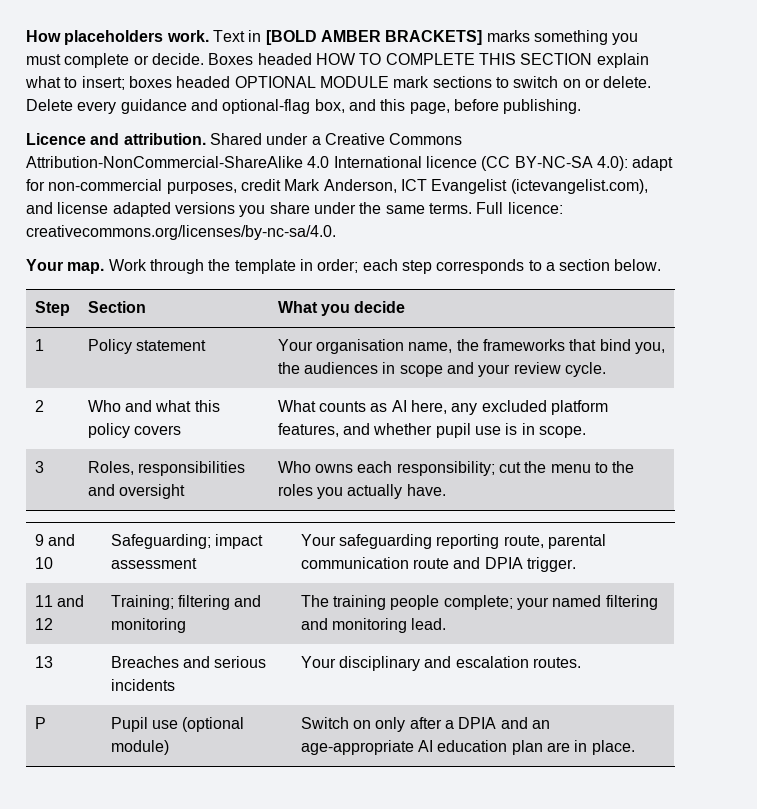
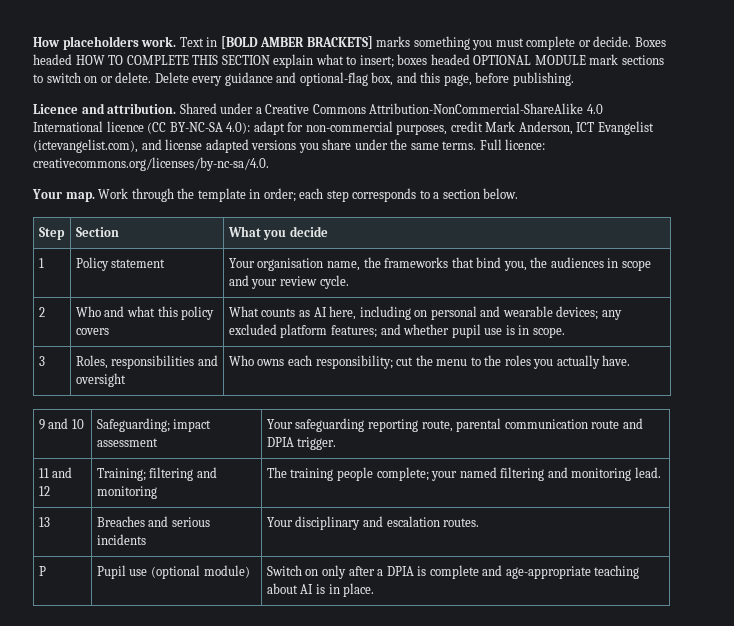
- 2 | Who and what this policy covers | What counts as AI here, any excluded platform features, and whether pupil use is in scope.
+ 2 | Who and what this policy covers | What counts as AI here, including on personal and wearable devices; any excluded platform features; and whether pupil use is in scope.
- P | Pupil use (optional module) | Switch on only after a DPIA and an age-appropriate AI education plan are in place.
+ P | Pupil use (optional module) | Switch on only after a DPIA is complete and age-appropriate teaching about AI is in place.

